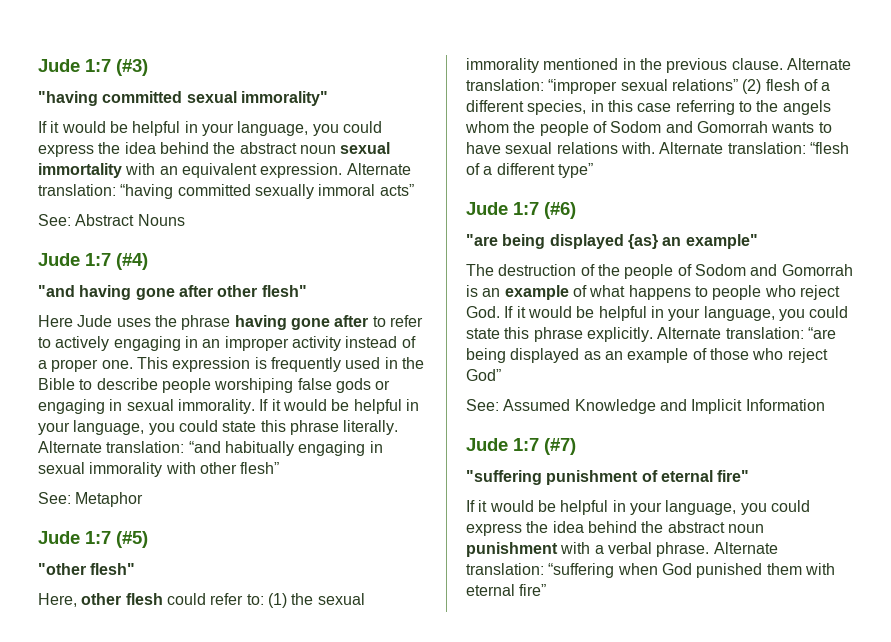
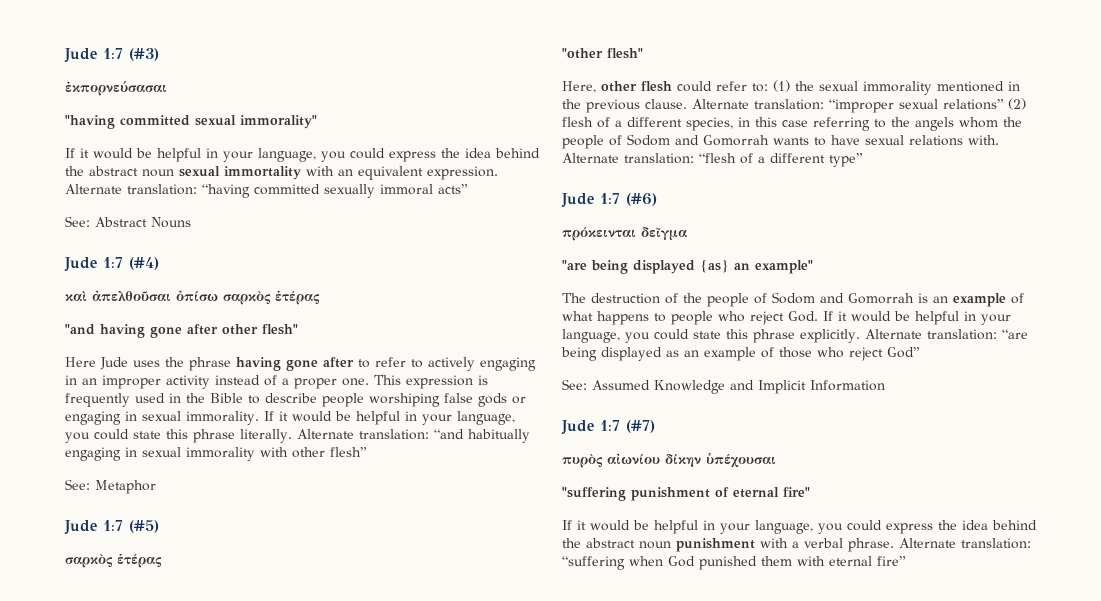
+ ἐκπορνεύσασαι
+ καὶ ἀπελθοῦσαι ὀπίσω σαρκὸς ἑτέρας
  Jude 1:7 (#5)
+ σαρκὸς ἑτέρας
+ πρόκεινται δεῖγμα
+ πυρὸς αἰωνίου δίκην ὑπέχουσαι

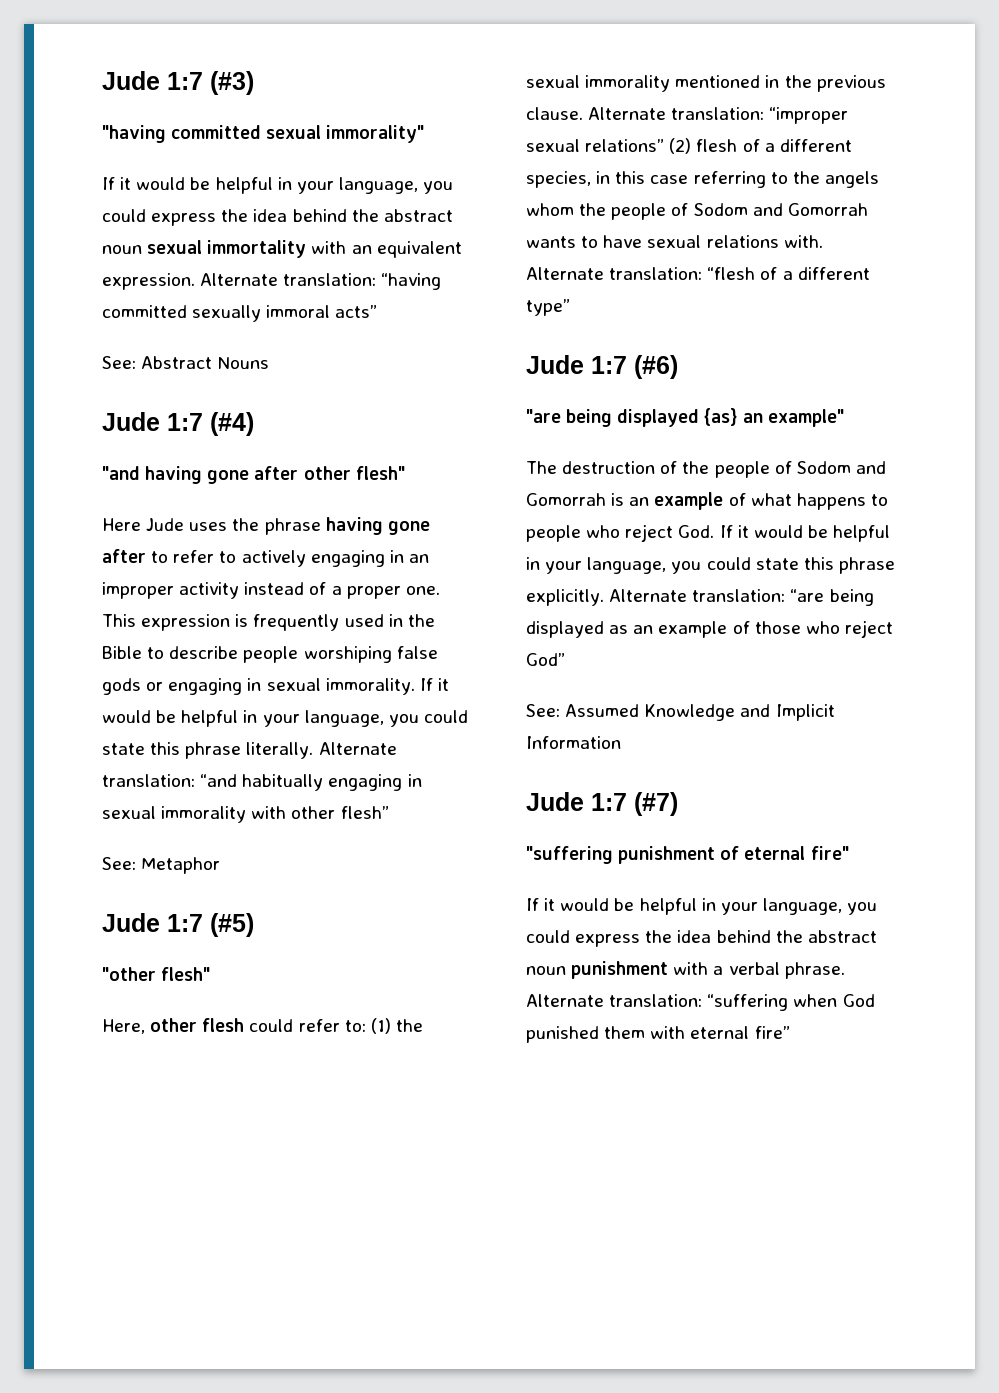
- ἐκπορνεύσασαι
- καὶ ἀπελθοῦσαι ὀπίσω σαρκὸς ἑτέρας
  Jude 1:7 (#5)
- σαρκὸς ἑτέρας
- πρόκεινται δεῖγμα
- πυρὸς αἰωνίου δίκην ὑπέχουσαι

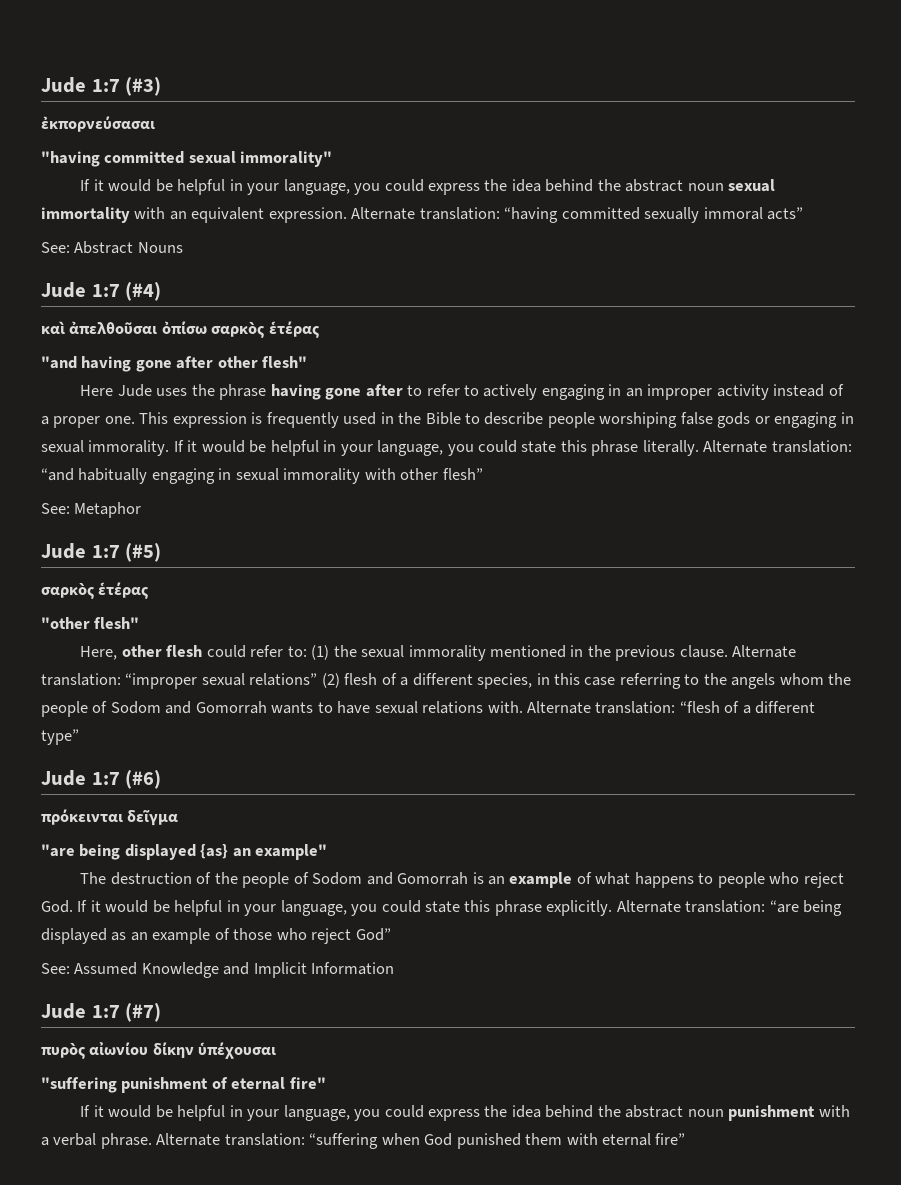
+ ἐκπορνεύσασαι
+ καὶ ἀπελθοῦσαι ὀπίσω σαρκὸς ἑτέρας
  Jude 1:7 (#5)
+ σαρκὸς ἑτέρας
+ πρόκεινται δεῖγμα
+ πυρὸς αἰωνίου δίκην ὑπέχουσαι

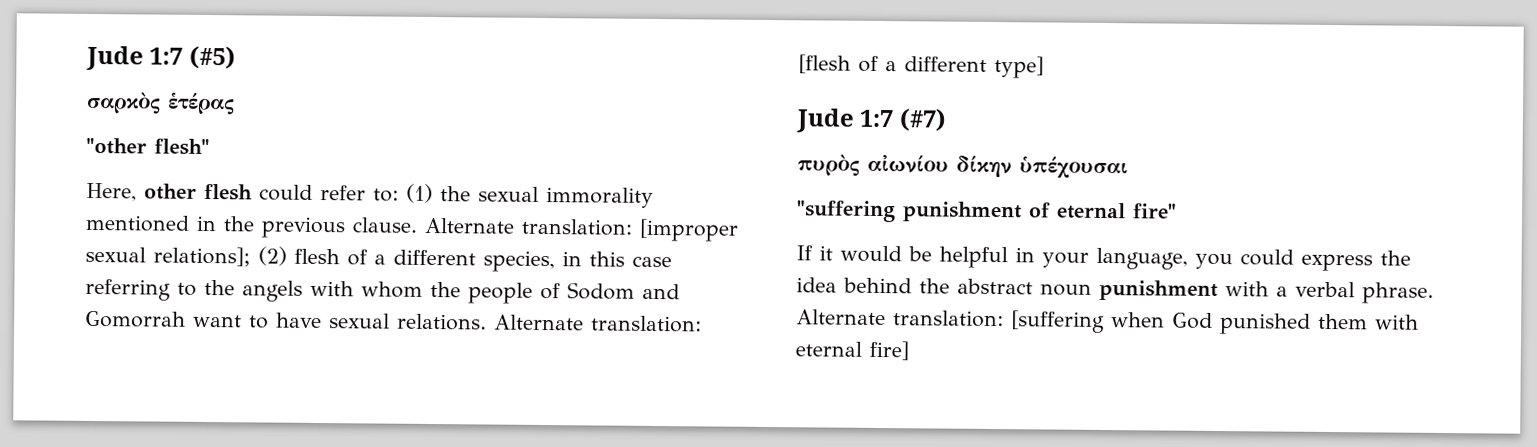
- Jude 1:7 (#3)
- ἐκπορνεύσασαι
- "having committed sexual immorality"
- If it would be helpful in your language, you could express the idea behind the abstract noun sexual immortality with an equivalent expression. Alternate translation: “having committed sexually immoral acts”
- See: Abstract Nouns
- Jude 1:7 (#4)
- καὶ ἀπελθοῦσαι ὀπίσω σαρκὸς ἑτέρας
- "and having gone after other flesh"
- Here Jude uses the phrase having gone after to refer to actively engaging in an improper activity instead of a proper one. This expression is frequently used in the Bible to describe people worshiping false gods or engaging in sexual immorality. If it would be helpful in your language, you could state this phrase literally. Alternate translation: “and habitually engaging in sexual immorality with other flesh”
- See: Metaphor
- Alternate translation: “improper sexual relations” (2) flesh of a different species, in this case referring to the angels whom the people of Sodom and Gomorrah wants to have sexual relations with. Alternate translation: “flesh of a different type”
- Jude 1:7 (#6)
- πρόκεινται δεῖγμα
- "are being displayed {as} an example"
- The destruction of the people of Sodom and Gomorrah is an example of what happens to people who reject God. If it would be helpful in your language, you could state this phrase explicitly. Alternate translation: “are being displayed as an example of those who reject God”
- See: Assumed Knowledge and Implicit Information
+ Alternate translation: [improper sexual relations]; (2) flesh of a different species, in this case referring to the angels with whom the people of Sodom and Gomorrah want to have sexual relations. Alternate translation: [flesh of a different type]
- Alternate translation: “suffering when God punished them with eternal fire”
+ Alternate translation: [suffering when God punished them with eternal fire]

